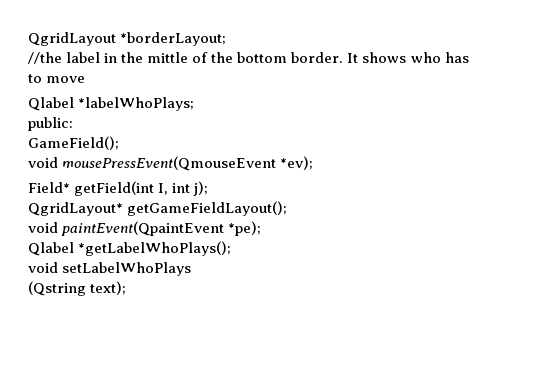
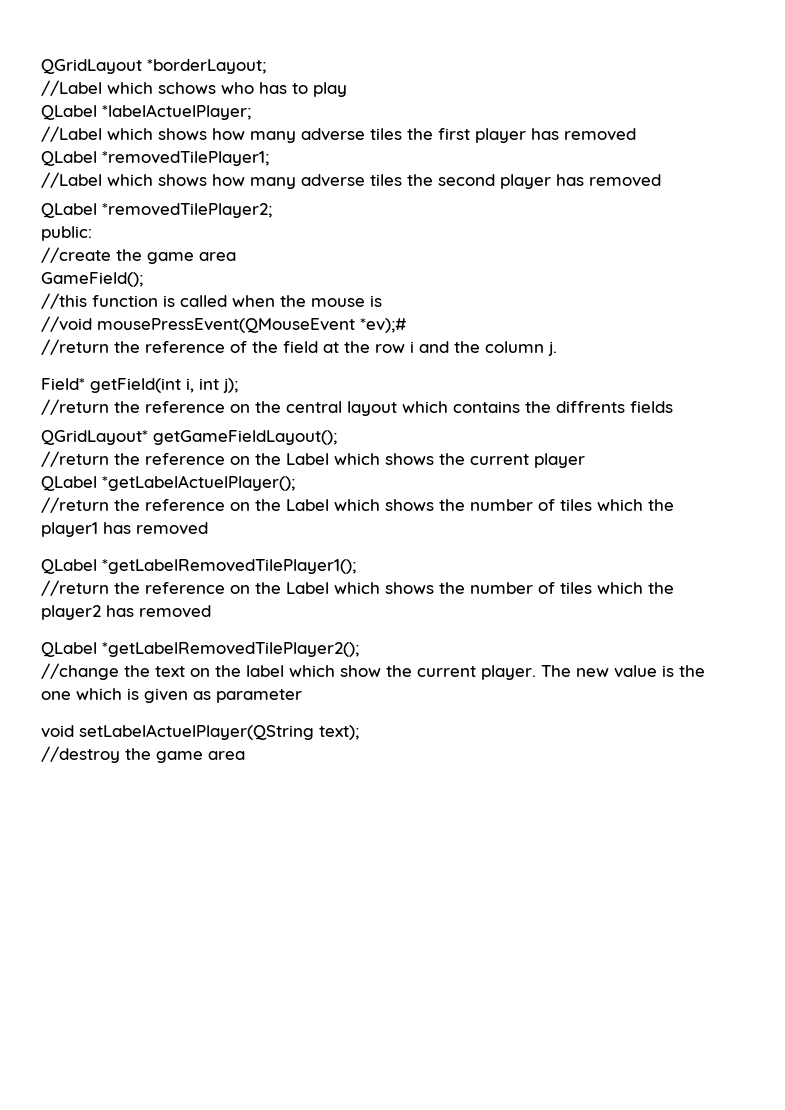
- QgridLayout *borderLayout;
+ QGridLayout *borderLayout;
- //the label in the mittle of the bottom border. It shows who has to move
- Qlabel *labelWhoPlays;
+ //Label which schows who has to play
+ QLabel *labelActuelPlayer;
+ //Label which shows how many adverse tiles the first player has removed
+ QLabel *removedTilePlayer1;
+ //Label which shows how many adverse tiles the second player has removed
+ QLabel *removedTilePlayer2;
  public:
+ //create the game area
  GameField();
- void mousePressEvent(QmouseEvent *ev);
+ //this function is called when the mouse is
+ //void mousePressEvent(QMouseEvent *ev);#
+ //return the reference of the field at the row i and the column j.
- Field* getField(int I, int j);
+ Field* getField(int i, int j);
- QgridLayout* getGameFieldLayout();
- void paintEvent(QpaintEvent *pe);
- Qlabel *getLabelWhoPlays();
- void setLabelWhoPlays
- (Qstring text);
+ //return the reference on the central layout which contains the diffrents fields
+ QGridLayout* getGameFieldLayout();
+ //return the reference on the Label which shows the current player
+ QLabel *getLabelActuelPlayer();
+ //return the reference on the Label which shows the number of tiles which the player1 has removed
+ QLabel *getLabelRemovedTilePlayer1();
+ //return the reference on the Label which shows the number of tiles which the player2 has removed
+ QLabel *getLabelRemovedTilePlayer2();
+ //change the text on the label which show the current player. The new value is the one which is given as parameter
+ void setLabelActuelPlayer(QString text);
+ //destroy the game area

